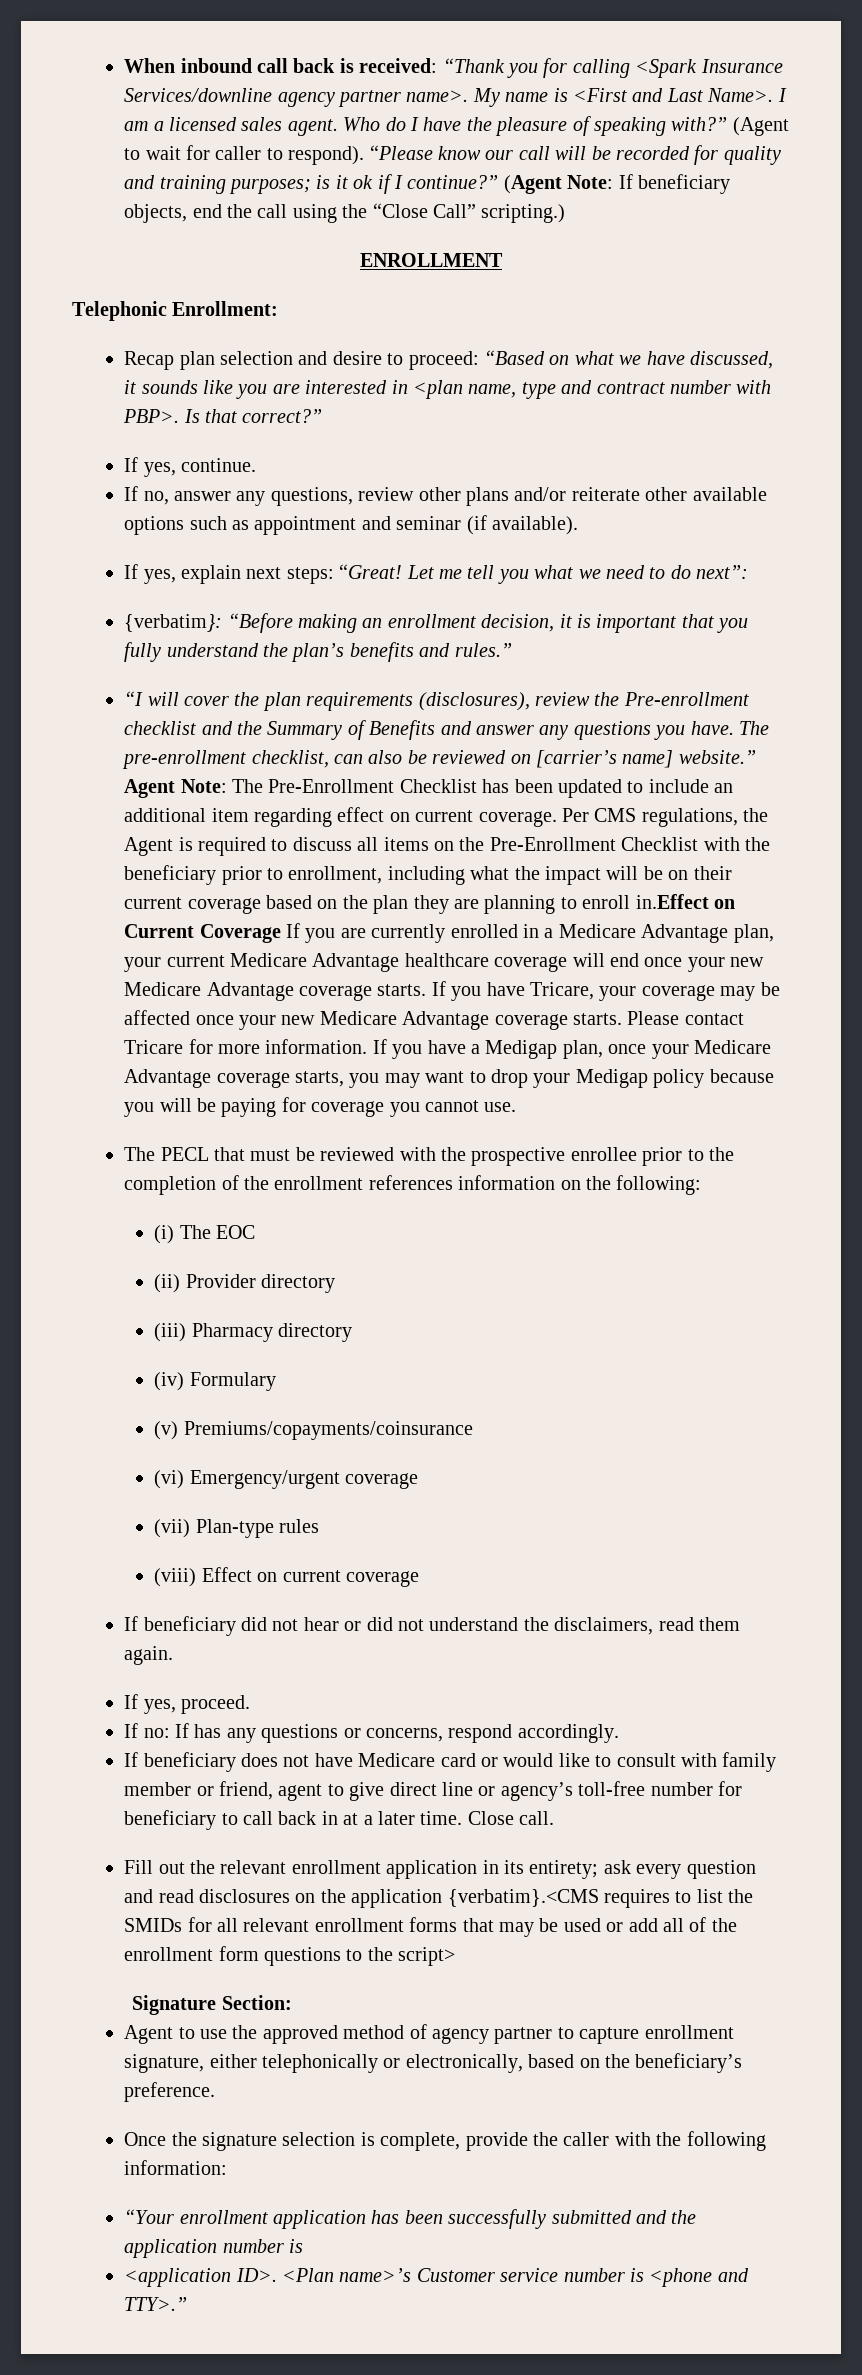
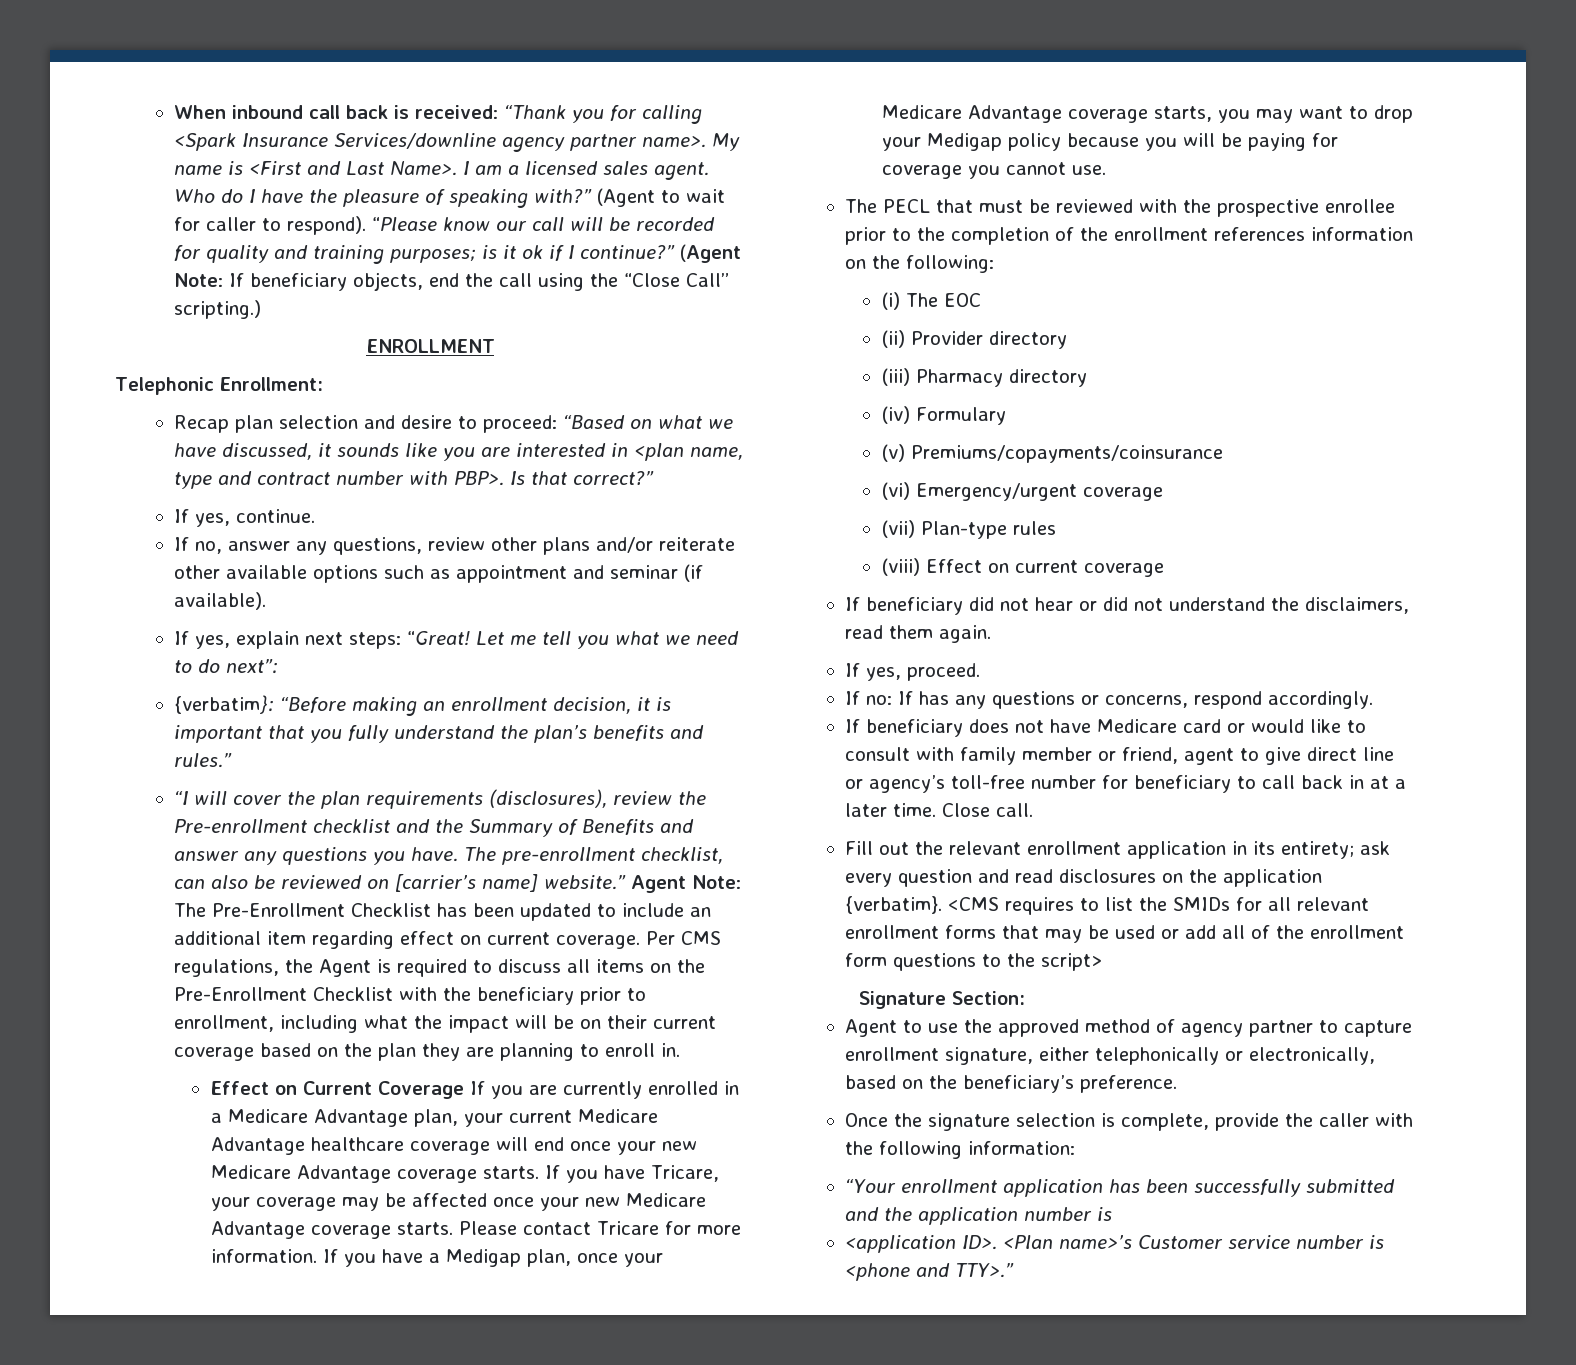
- Per CMS regulations, the Agent is required to discuss all items on the Pre-Enrollment Checklist with the beneficiary prior to enrollment, including what the impact will be on their current coverage based on the plan they are planning to enroll in.Effect on Current Coverage If you are currently enrolled in a Medicare Advantage plan, your current Medicare Advantage healthcare coverage will end once your new Medicare Advantage coverage starts.
+ Per CMS regulations, the Agent is required to discuss all items on the Pre-Enrollment Checklist with the beneficiary prior to enrollment, including what the impact will be on their current coverage based on the plan they are planning to enroll in.
+ Effect on Current Coverage If you are currently enrolled in a Medicare Advantage plan, your current Medicare Advantage healthcare coverage will end once your new Medicare Advantage coverage starts.
- Fill out the relevant enrollment application in its entirety; ask every question and read disclosures on the application {verbatim}.<CMS requires to list the SMIDs for all relevant enrollment forms that may be used or add all of the enrollment form questions to the script>
+ Fill out the relevant enrollment application in its entirety; ask every question and read disclosures on the application {verbatim}. <CMS requires to list the SMIDs for all relevant enrollment forms that may be used or add all of the enrollment form questions to the script>

